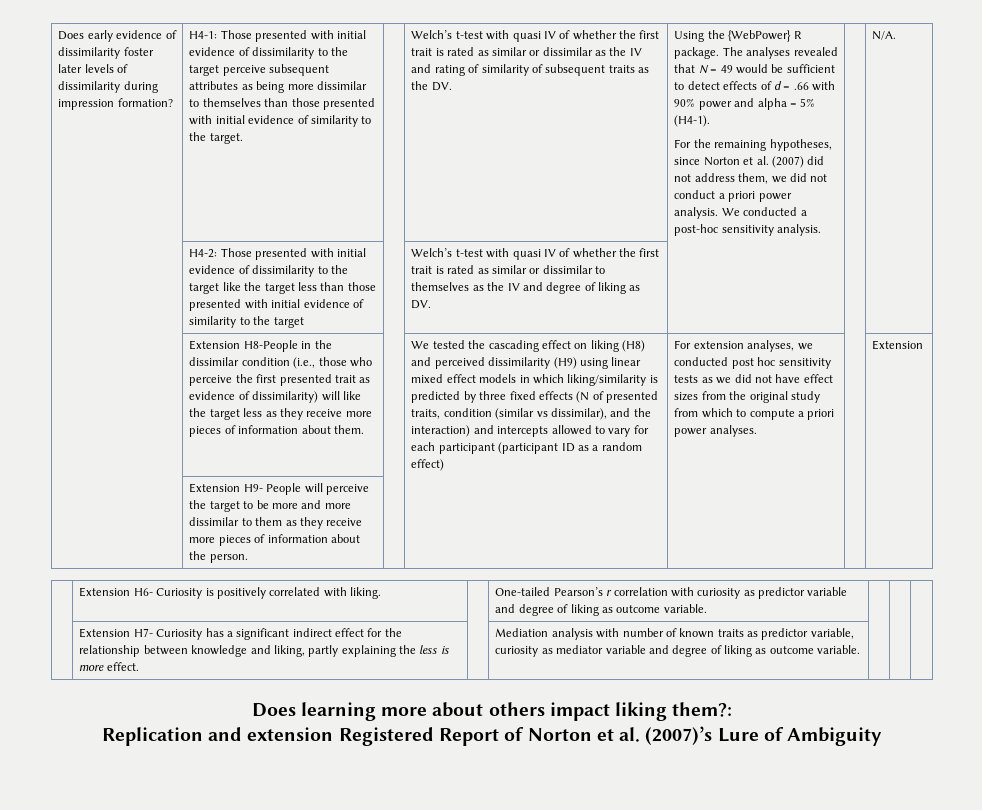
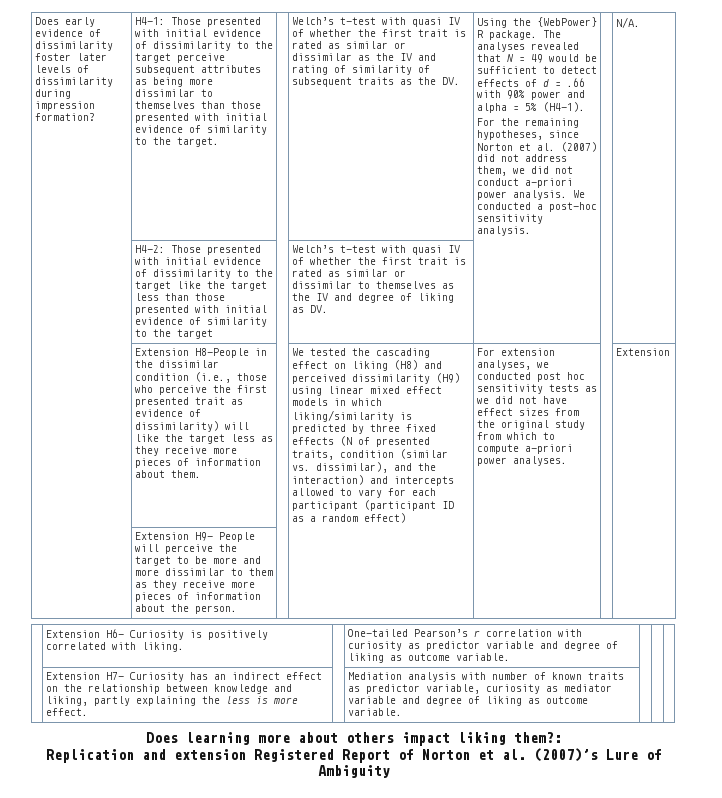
- For the remaining hypotheses, since Norton et al. (2007) did not address them, we did not conduct a priori power analysis.
+ For the remaining hypotheses, since Norton et al. (2007) did not address them, we did not conduct a-priori power analysis.
- We tested the cascading effect on liking (H8) and perceived dissimilarity (H9) using linear mixed effect models in which liking/similarity is predicted by three fixed effects (N of presented traits, condition (similar vs dissimilar), and the interaction) and intercepts allowed to vary for each participant (participant ID as a random effect)
+ We tested the cascading effect on liking (H8) and perceived dissimilarity (H9) using linear mixed effect models in which liking/similarity is predicted by three fixed effects (N of presented traits, condition (similar vs. dissimilar), and the interaction) and intercepts allowed to vary for each participant (participant ID as a random effect)
- For extension analyses, we conducted post hoc sensitivity tests as we did not have effect sizes from the original study from which to compute a priori power analyses.
+ For extension analyses, we conducted post hoc sensitivity tests as we did not have effect sizes from the original study from which to compute a-priori power analyses.
- Extension H7- Curiosity has a significant indirect effect for the relationship between knowledge and liking, partly explaining the less is more effect.
+ Extension H7- Curiosity has an indirect effect on the relationship between knowledge and liking, partly explaining the less is more effect.

